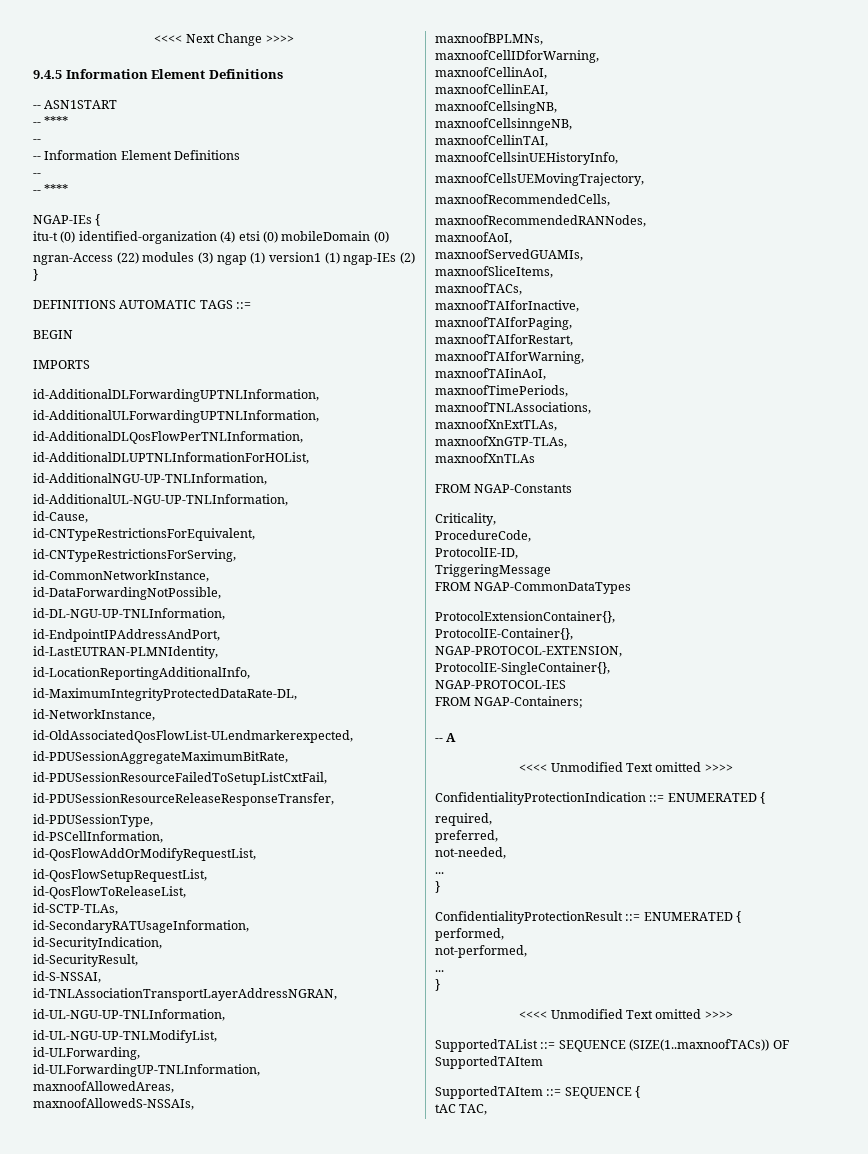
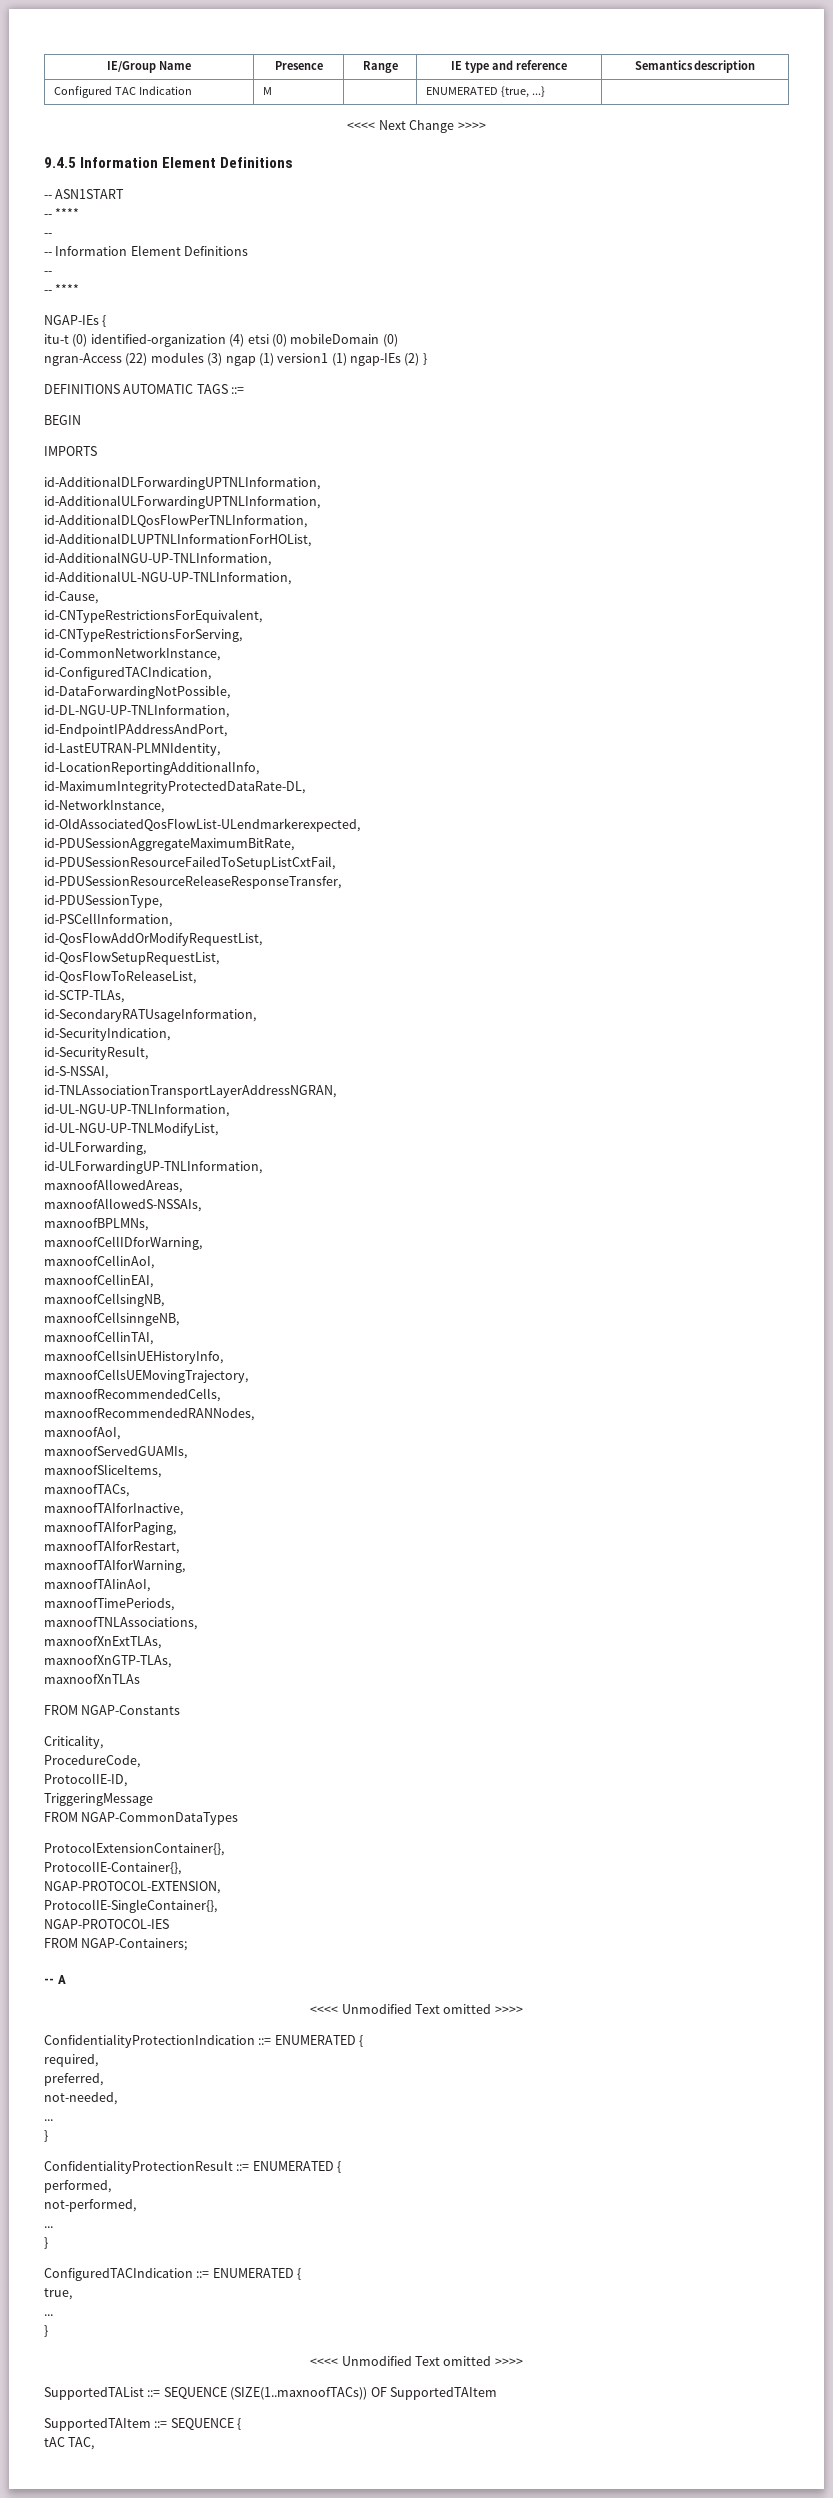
+ IE/Group Name | Presence | Range | IE type and reference | Semantics description
+ Configured TAC Indication | M | | ENUMERATED {true, ...} |
+ id-ConfiguredTACIndication,
+ ConfiguredTACIndication ::= ENUMERATED {
+ true,
+ ...
+ }

